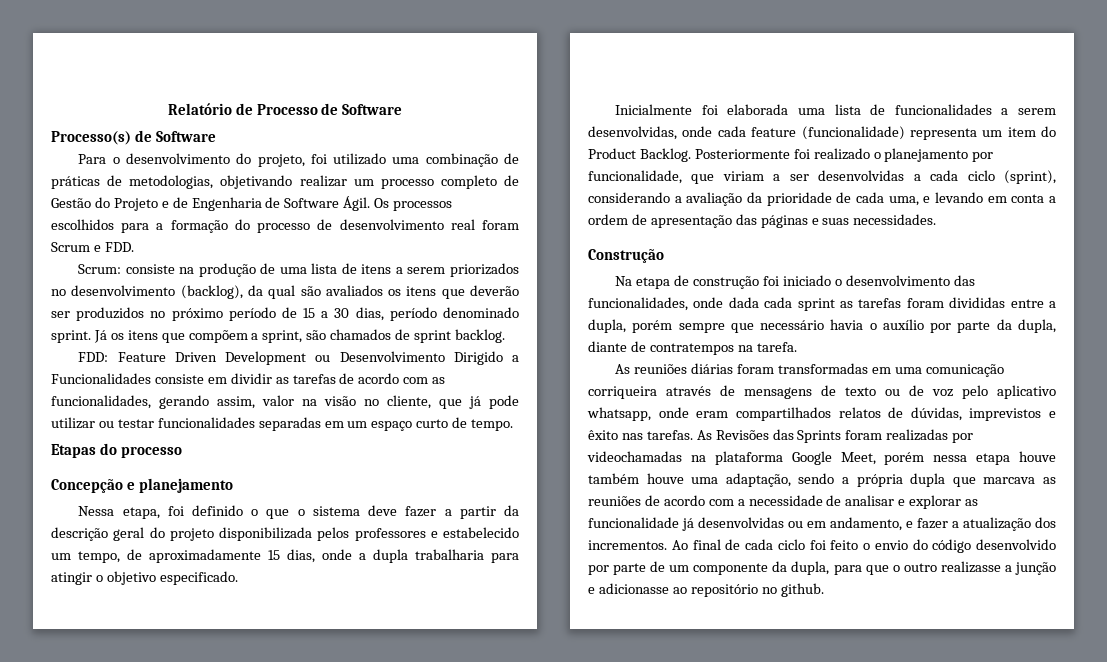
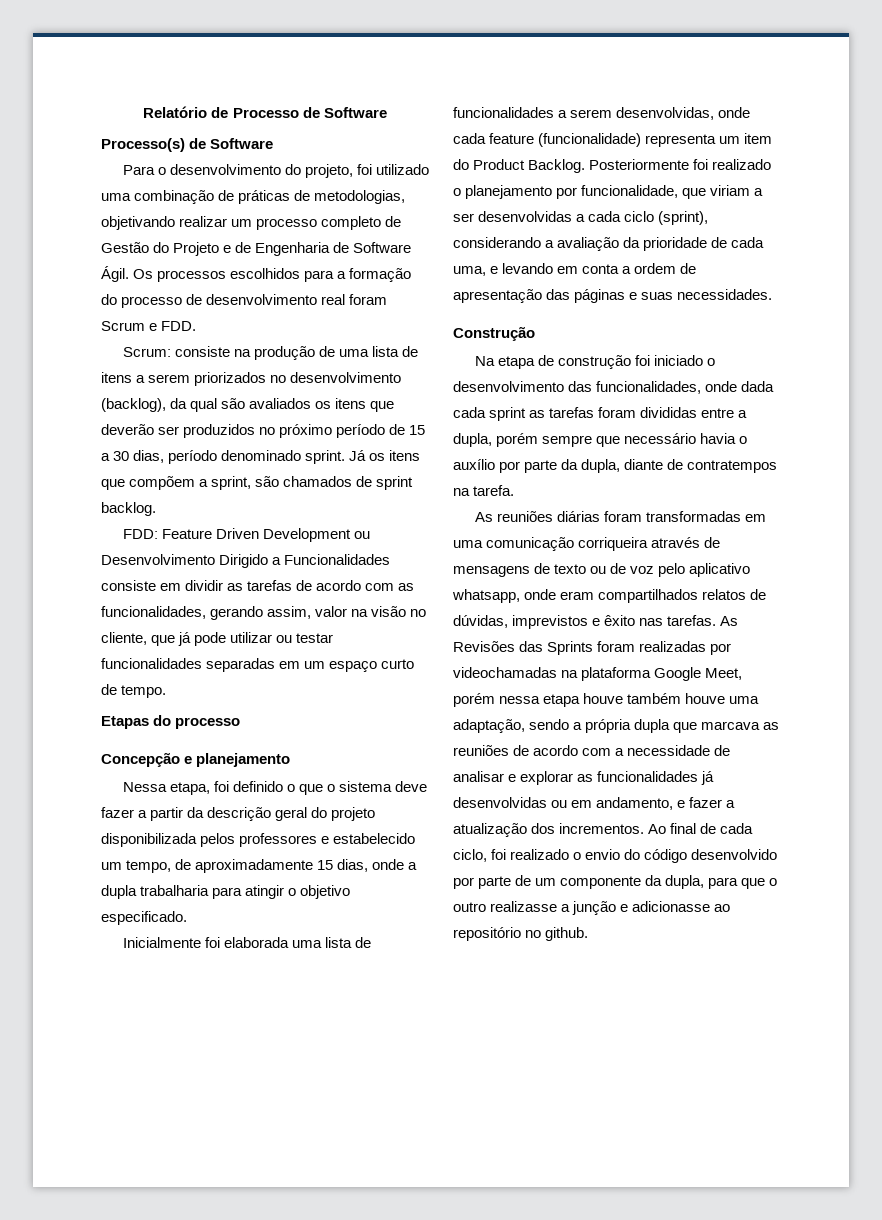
- As Revisões das Sprints foram realizadas por videochamadas na plataforma Google Meet, porém nessa etapa houve também houve uma adaptação, sendo a própria dupla que marcava as reuniões de acordo com a necessidade de analisar e explorar as funcionalidade já desenvolvidas ou em andamento, e fazer a atualização dos incrementos.
+ As Revisões das Sprints foram realizadas por videochamadas na plataforma Google Meet, porém nessa etapa houve também houve uma adaptação, sendo a própria dupla que marcava as reuniões de acordo com a necessidade de analisar e explorar as funcionalidades já desenvolvidas ou em andamento, e fazer a atualização dos incrementos.
- Ao final de cada ciclo foi feito o envio do código desenvolvido por parte de um componente da dupla, para que o outro realizasse a junção e adicionasse ao repositório no github.
+ Ao final de cada ciclo, foi realizado o envio do código desenvolvido por parte de um componente da dupla, para que o outro realizasse a junção e adicionasse ao repositório no github.

